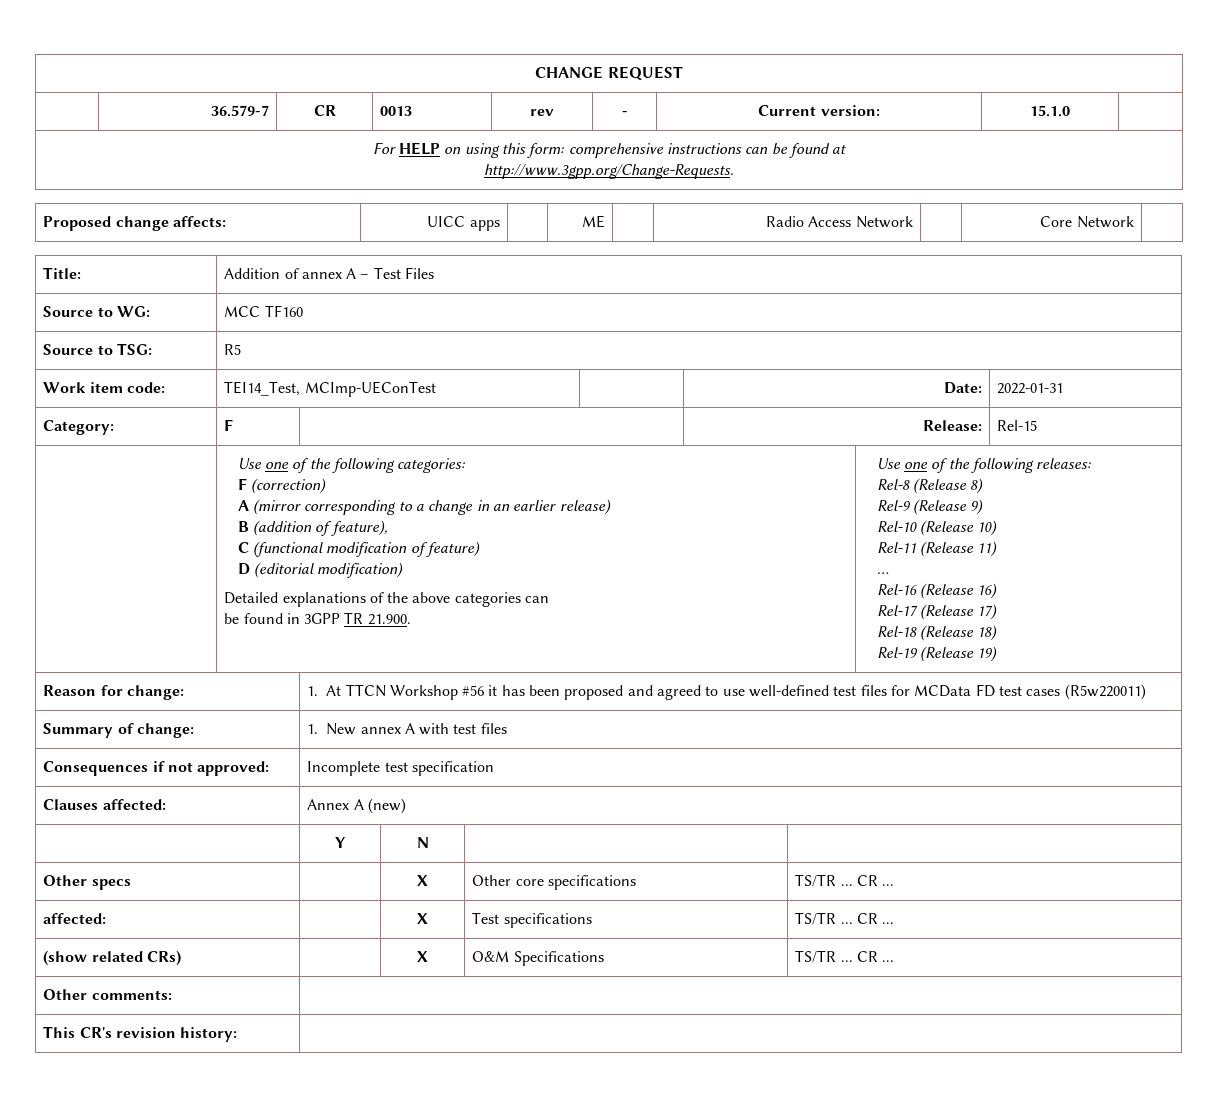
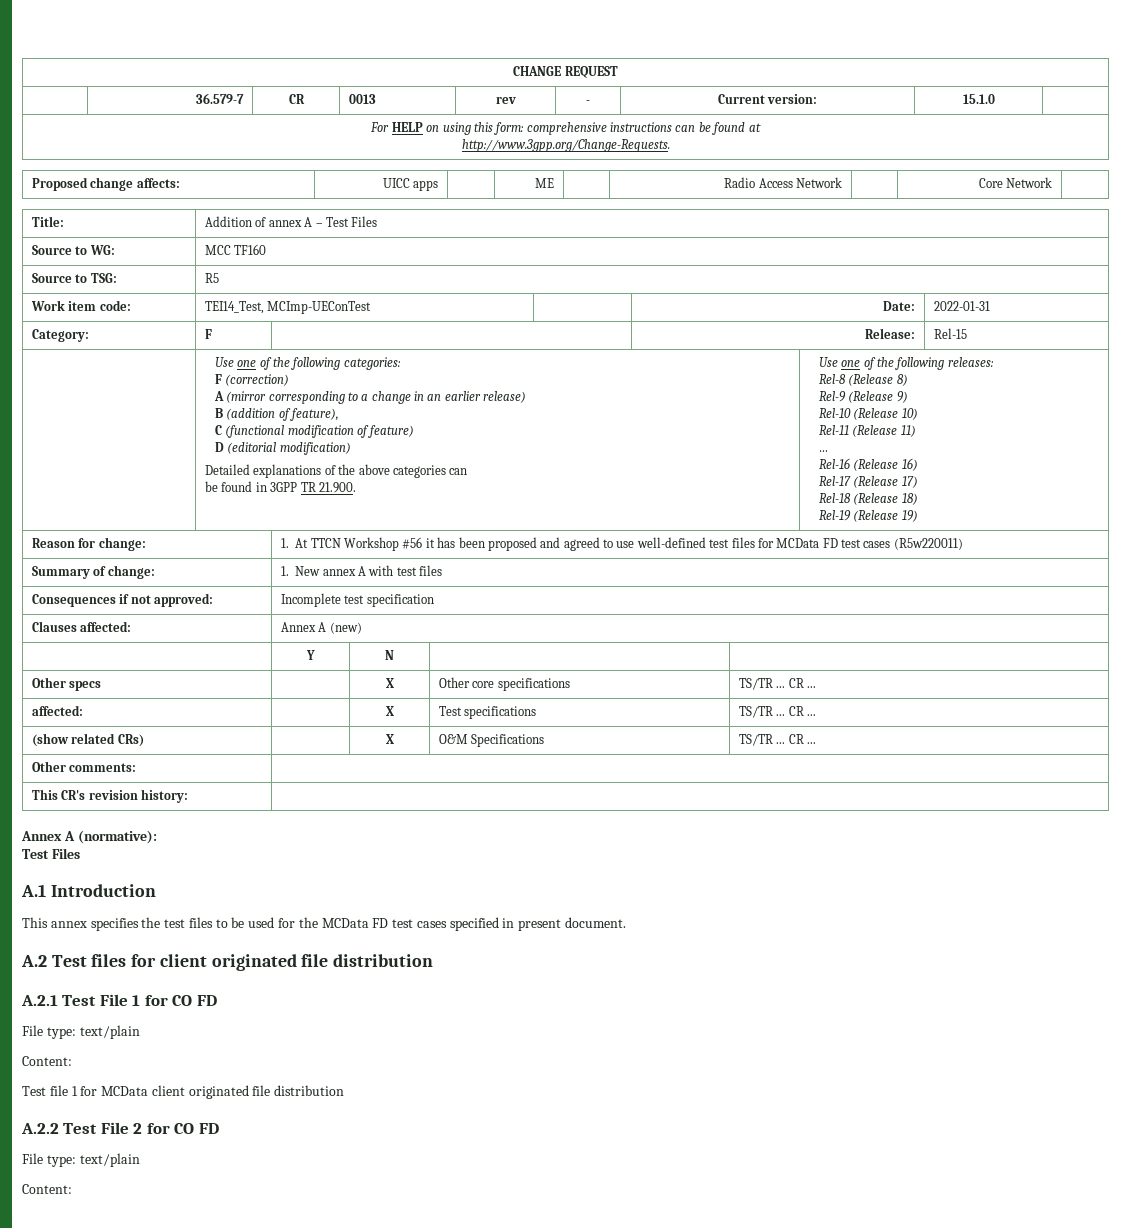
+ Annex A (normative):
+ Test Files
+ A.1 Introduction
+ This annex specifies the test files to be used for the MCData FD test cases specified in present document.
+ A.2 Test files for client originated file distribution
+ A.2.1 Test File 1 for CO FD
+ File type: text/plain
+ Content:
+ Test file 1 for MCData client originated file distribution
+ A.2.2 Test File 2 for CO FD
+ File type: text/plain
+ Content:

